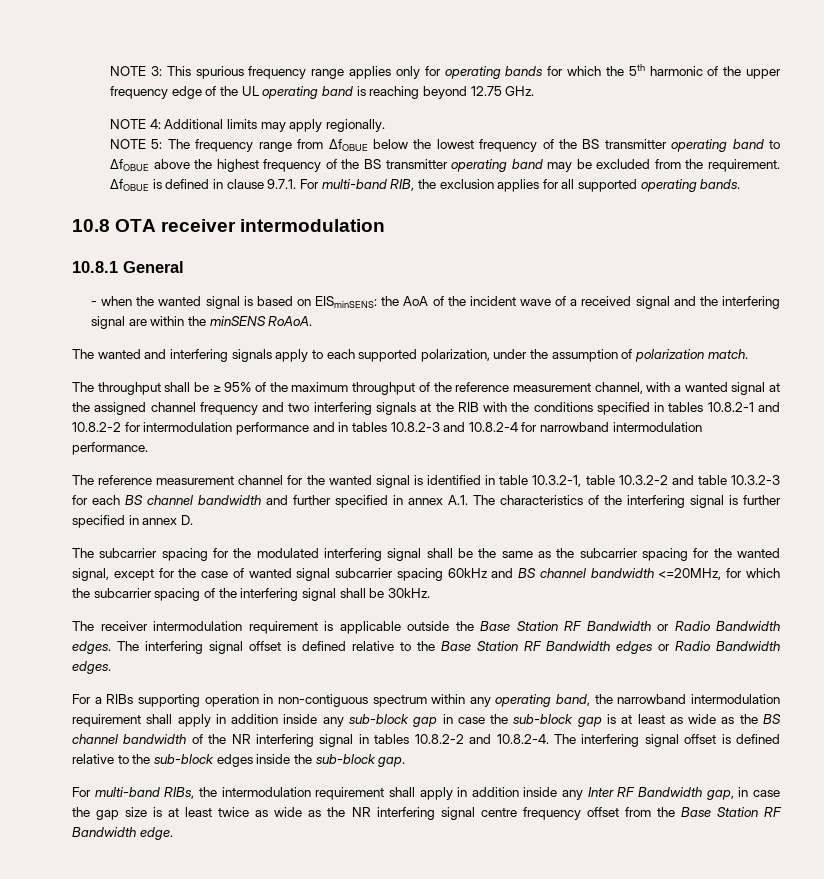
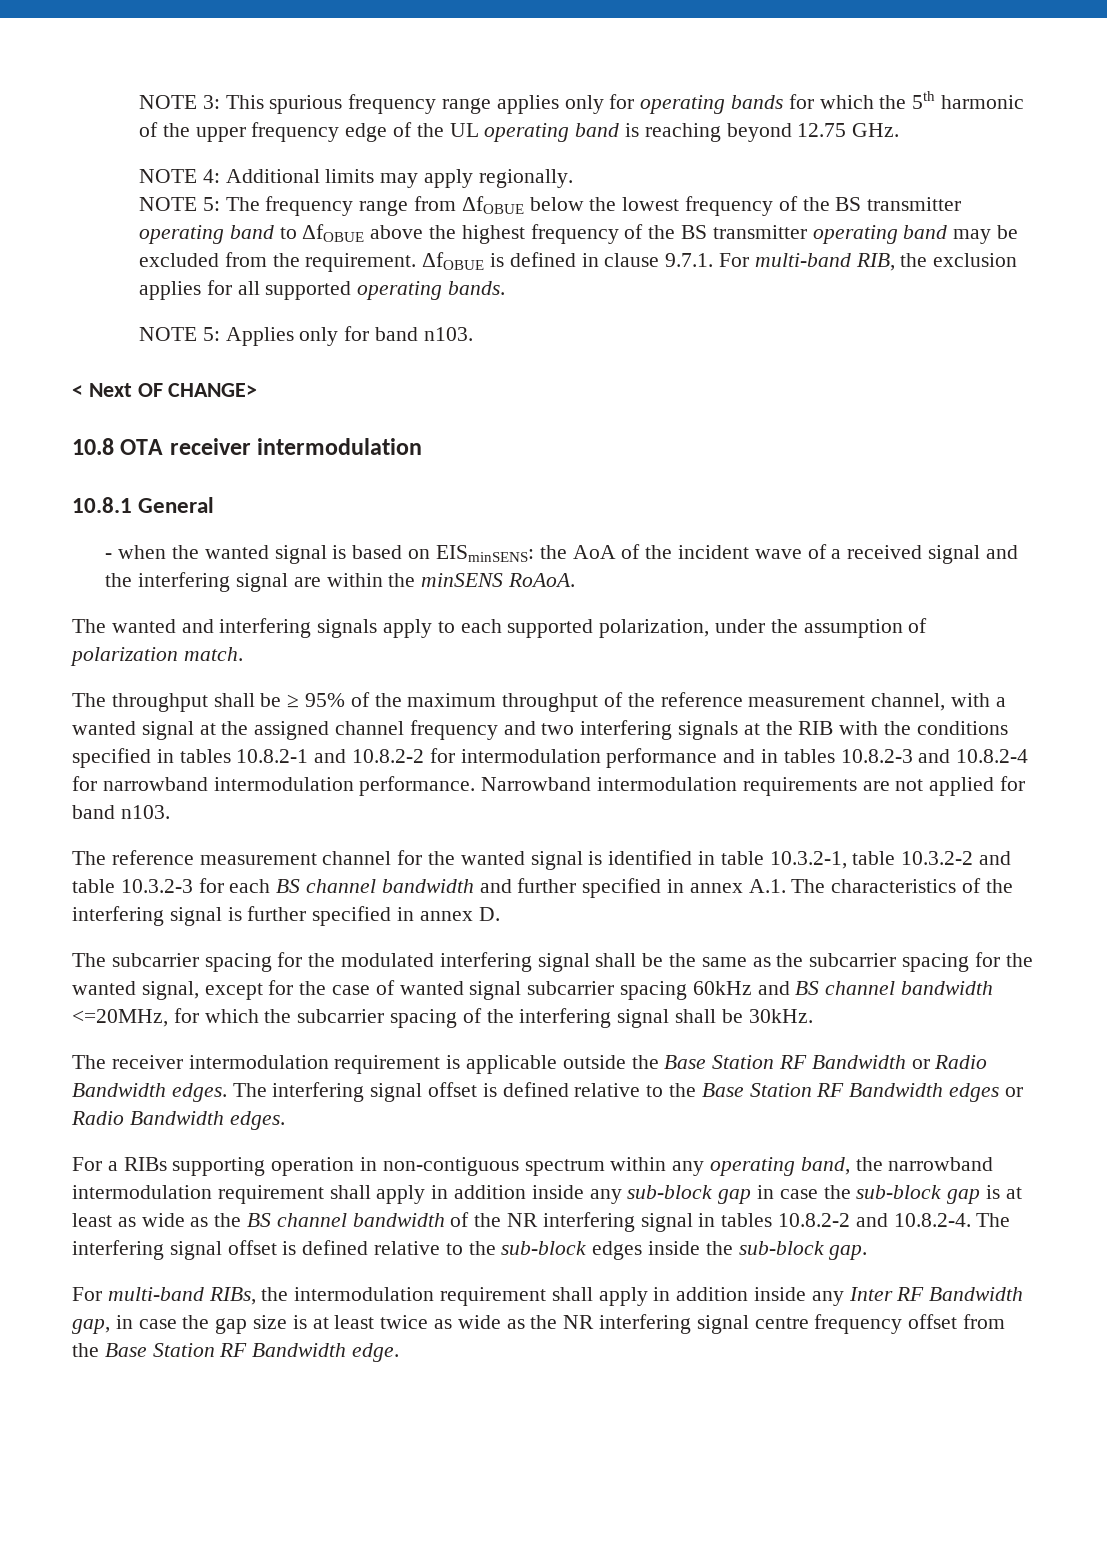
+ NOTE 5: Applies only for band n103.
+ < Next OF CHANGE>
+ Narrowband intermodulation requirements are not applied for band n103.

